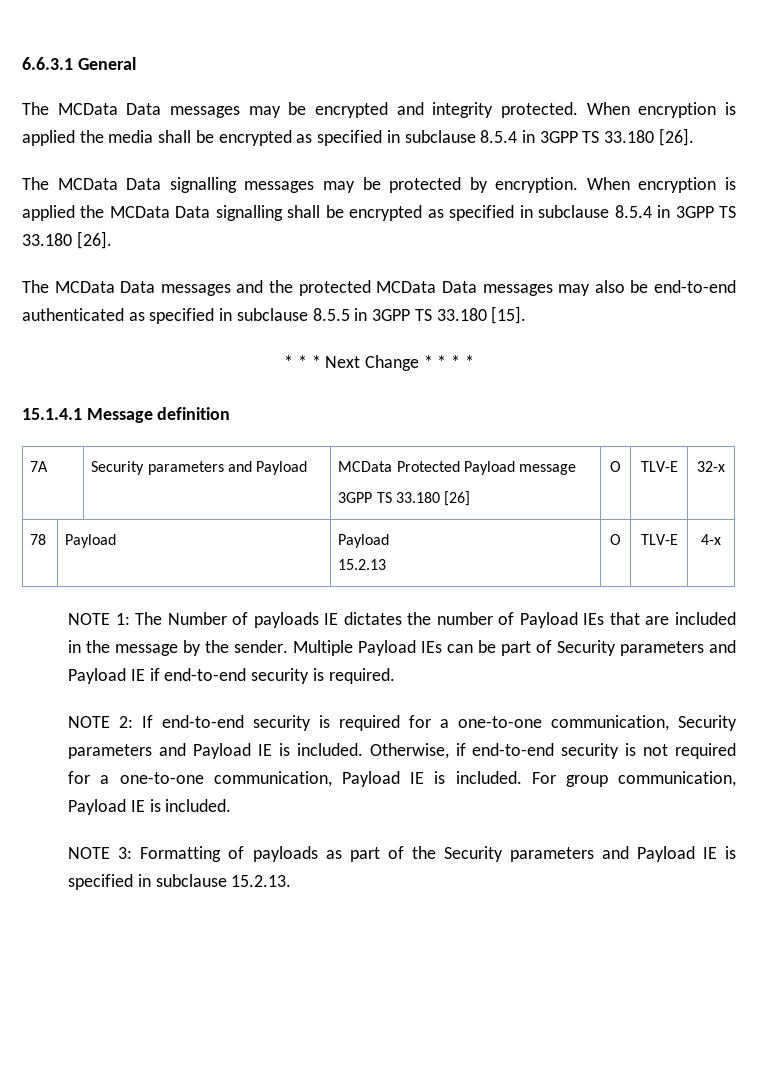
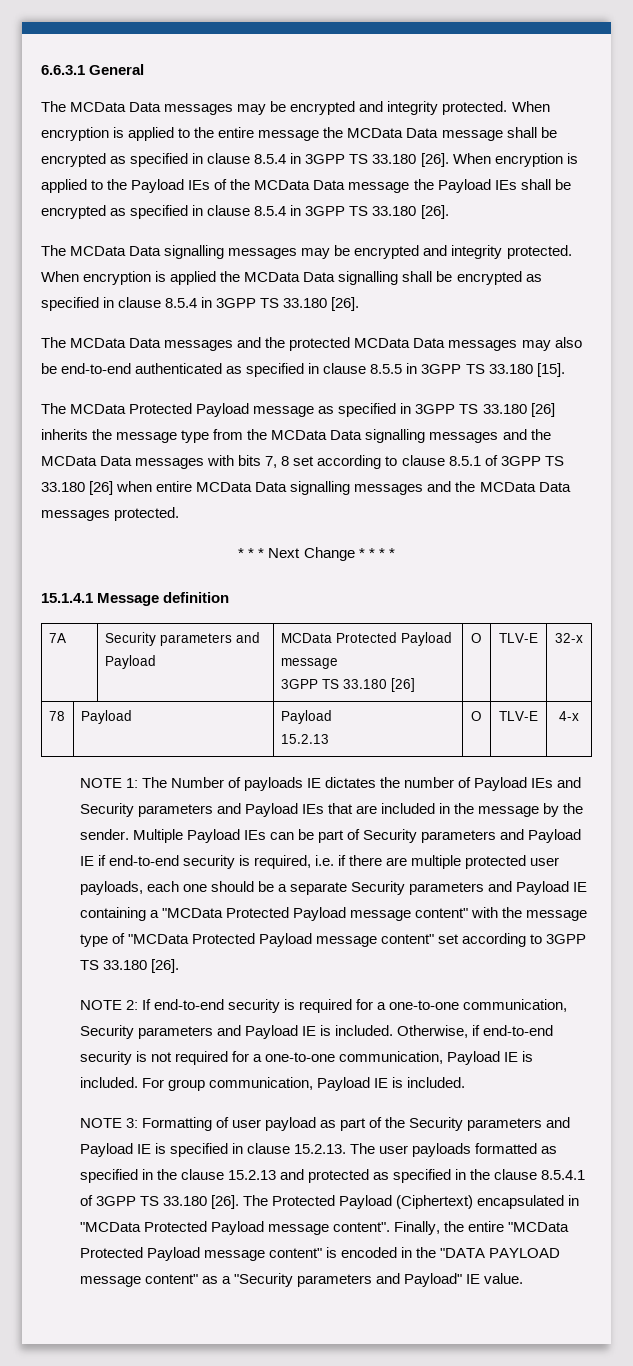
- When encryption is applied the media shall be encrypted as specified in subclause 8.5.4 in 3GPP TS 33.180 [26].
+ When encryption is applied to the entire message the MCData Data message shall be encrypted as specified in clause 8.5.4 in 3GPP TS 33.180 [26]. When encryption is applied to the Payload IEs of the MCData Data message the Payload IEs shall be encrypted as specified in clause 8.5.4 in 3GPP TS 33.180 [26].
- The MCData Data signalling messages may be protected by encryption.
+ The MCData Data signalling messages may be encrypted and integrity protected.
- When encryption is applied the MCData Data signalling shall be encrypted as specified in subclause 8.5.4 in 3GPP TS 33.180 [26].
+ When encryption is applied the MCData Data signalling shall be encrypted as specified in clause 8.5.4 in 3GPP TS 33.180 [26].
- The MCData Data messages and the protected MCData Data messages may also be end-to-end authenticated as specified in subclause 8.5.5 in 3GPP TS 33.180 [15].
+ The MCData Data messages and the protected MCData Data messages may also be end-to-end authenticated as specified in clause 8.5.5 in 3GPP TS 33.180 [15].
+ The MCData Protected Payload message as specified in 3GPP TS 33.180 [26] inherits the message type from the MCData Data signalling messages and the MCData Data messages with bits 7, 8 set according to clause 8.5.1 of 3GPP TS 33.180 [26] when entire MCData Data signalling messages and the MCData Data messages protected.
- NOTE 1: The Number of payloads IE dictates the number of Payload IEs that are included in the message by the sender.
+ NOTE 1: The Number of payloads IE dictates the number of Payload IEs and Security parameters and Payload IEs that are included in the message by the sender.
- Multiple Payload IEs can be part of Security parameters and Payload IE if end-to-end security is required.
+ Multiple Payload IEs can be part of Security parameters and Payload IE if end-to-end security is required, i.e. if there are multiple protected user payloads, each one should be a separate Security parameters and Payload IE containing a "MCData Protected Payload message content" with the message type of "MCData Protected Payload message content" set according to 3GPP TS 33.180 [26].
- NOTE 3: Formatting of payloads as part of the Security parameters and Payload IE is specified in subclause 15.2.13.
+ NOTE 3: Formatting of user payload as part of the Security parameters and Payload IE is specified in clause 15.2.13. The user payloads formatted as specified in the clause 15.2.13 and protected as specified in the clause 8.5.4.1 of 3GPP TS 33.180 [26]. The Protected Payload (Ciphertext) encapsulated in "MCData Protected Payload message content". Finally, the entire "MCData Protected Payload message content" is encoded in the "DATA PAYLOAD message content" as a "Security parameters and Payload" IE value.

